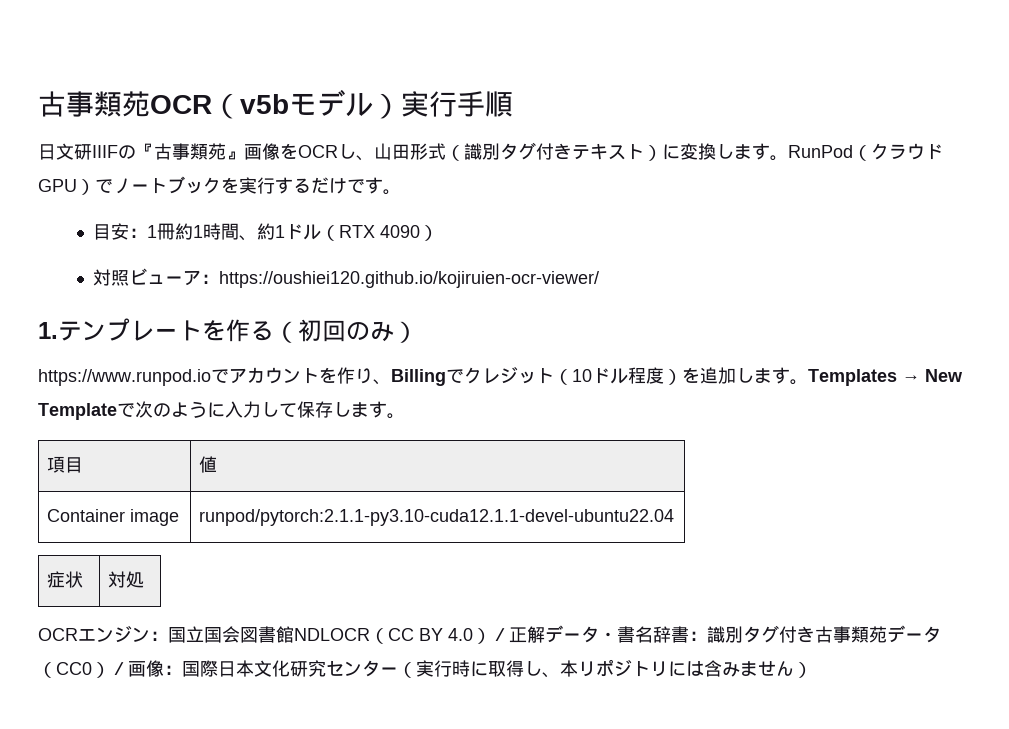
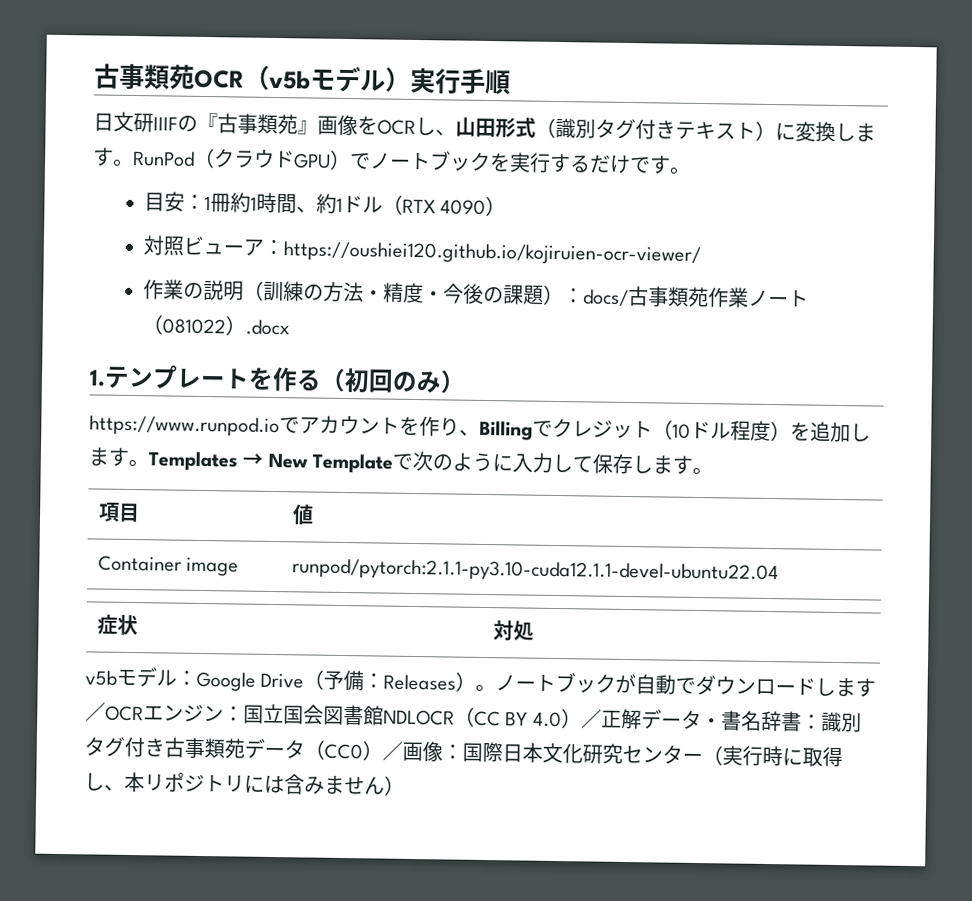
+ 作業の説明（訓練の方法・精度・今後の課題）：docs/古事類苑作業ノート（081022）.docx
- OCRエンジン：国立国会図書館NDLOCR（CC BY 4.0）／正解データ・書名辞書：識別タグ付き古事類苑データ（CC0）／画像：国際日本文化研究センター（実行時に取得し、本リポジトリには含みません）
+ v5bモデル：Google Drive（予備：Releases）。ノートブックが自動でダウンロードします／OCRエンジン：国立国会図書館NDLOCR（CC BY 4.0）／正解データ・書名辞書：識別タグ付き古事類苑データ（CC0）／画像：国際日本文化研究センター（実行時に取得し、本リポジトリには含みません）

